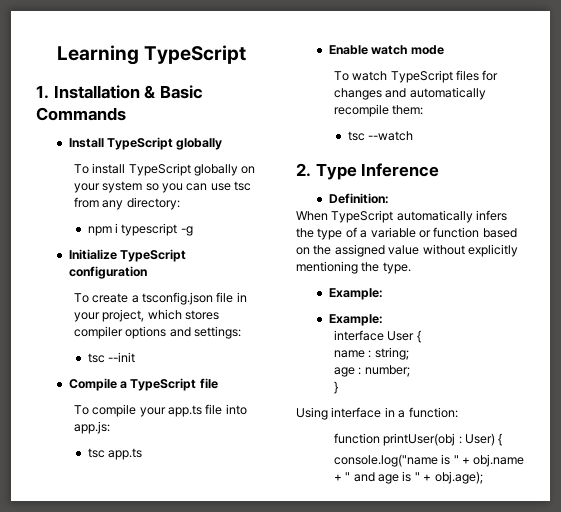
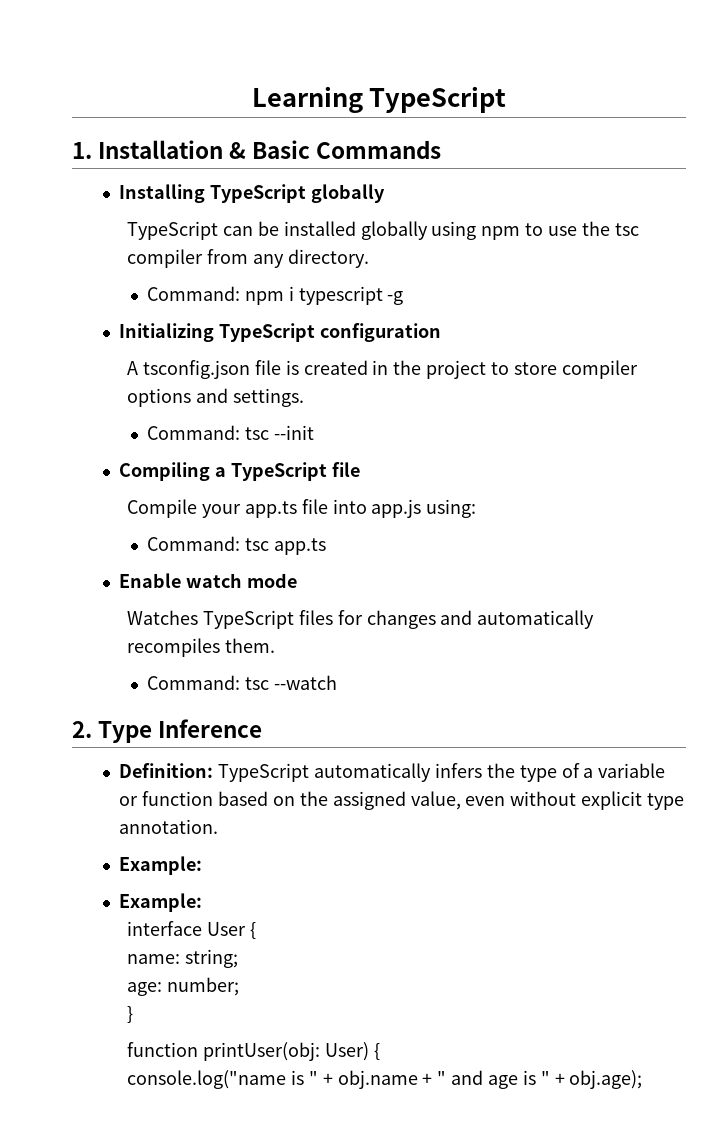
- Install TypeScript globally
+ Installing TypeScript globally
- To install TypeScript globally on your system so you can use tsc from any directory:
- npm i typescript -g
+ TypeScript can be installed globally using npm to use the tsc compiler from any directory.
+ Command: npm i typescript -g
- Initialize TypeScript configuration
+ Initializing TypeScript configuration
- To create a tsconfig.json file in your project, which stores compiler options and settings:
- tsc --init
+ A tsconfig.json file is created in the project to store compiler options and settings.
+ Command: tsc --init
- Compile a TypeScript file
+ Compiling a TypeScript file
- To compile your app.ts file into app.js:
- tsc app.ts
+ Compile your app.ts file into app.js using:
+ Command: tsc app.ts
- To watch TypeScript files for changes and automatically recompile them:
- tsc --watch
+ Watches TypeScript files for changes and automatically recompiles them.
+ Command: tsc --watch
- Definition:
- When TypeScript automatically infers the type of a variable or function based on the assigned value without explicitly mentioning the type.
+ Definition: TypeScript automatically infers the type of a variable or function based on the assigned value, even without explicit type annotation.
- name : string;
+ name: string;
- age : number;
+ age: number;
- Using interface in a function:
- function printUser(obj : User) {
+ function printUser(obj: User) {

